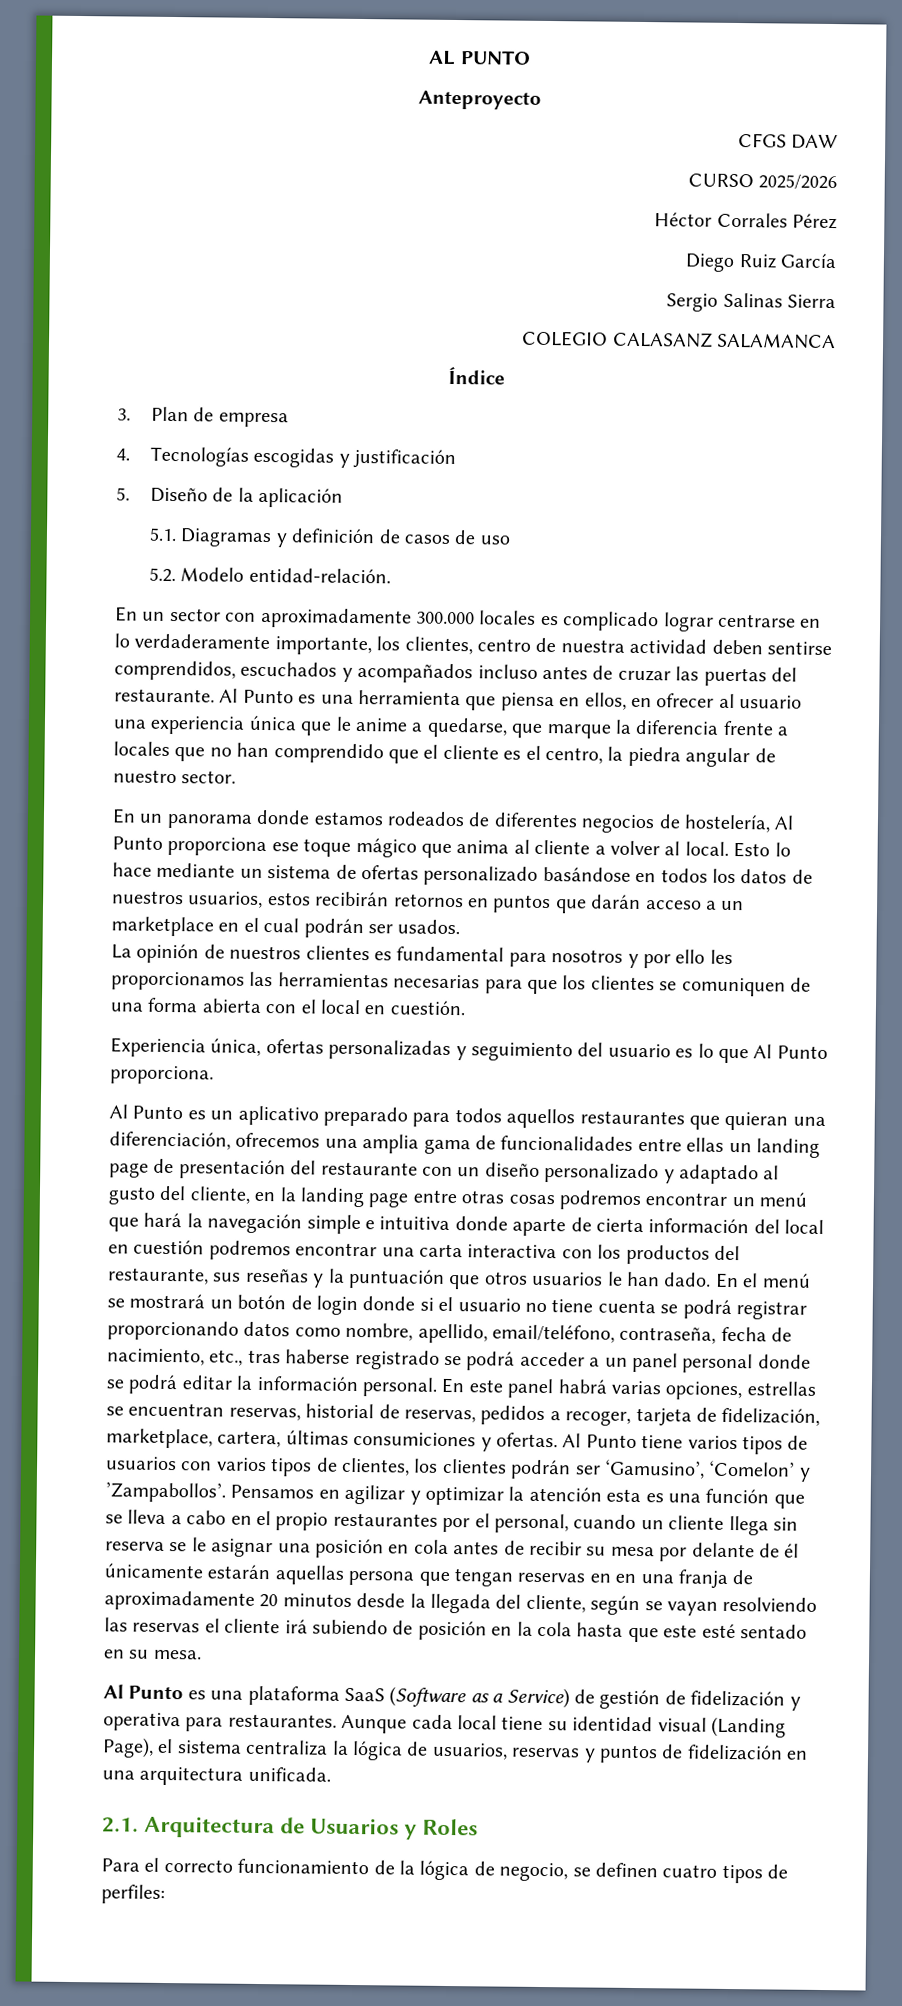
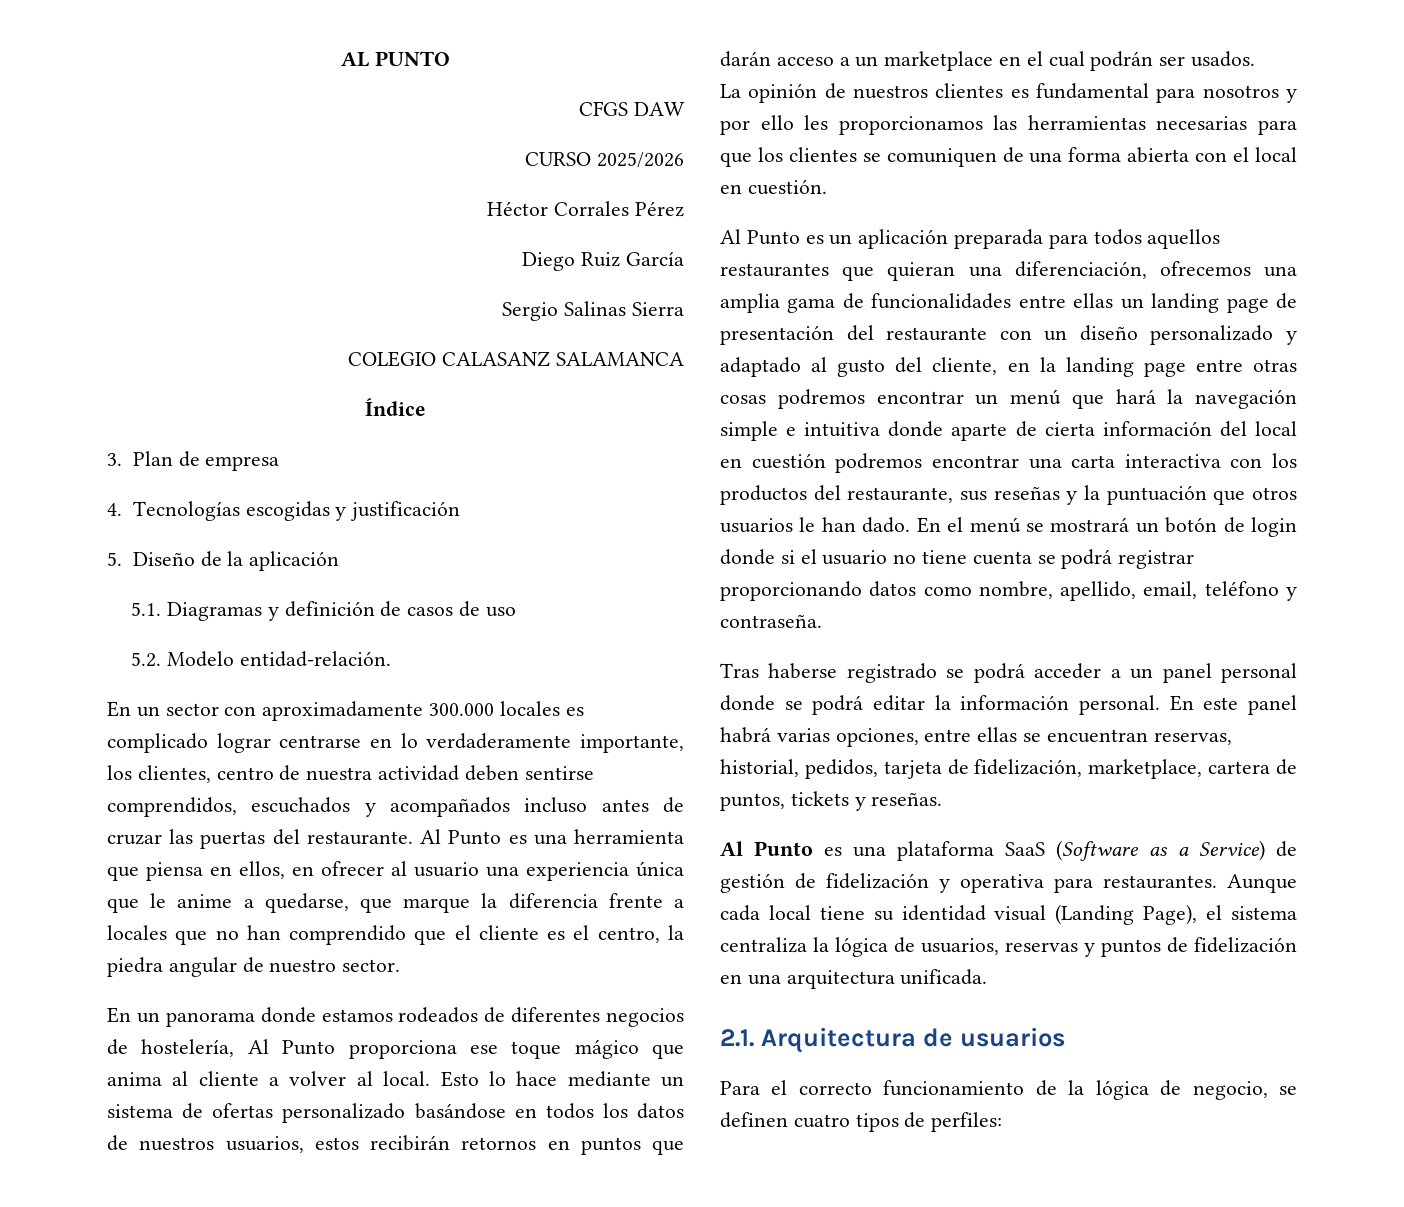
- Anteproyecto
- Experiencia única, ofertas personalizadas y seguimiento del usuario es lo que Al Punto proporciona.
- Al Punto es un aplicativo preparado para todos aquellos restaurantes que quieran una diferenciación, ofrecemos una amplia gama de funcionalidades entre ellas un landing page de presentación del restaurante con un diseño personalizado y adaptado al gusto del cliente, en la landing page entre otras cosas podremos encontrar un menú que hará la navegación simple e intuitiva donde aparte de cierta información del local en cuestión podremos encontrar una carta interactiva con los productos del restaurante, sus reseñas y la puntuación que otros usuarios le han dado.
+ Al Punto es un aplicación preparada para todos aquellos restaurantes que quieran una diferenciación, ofrecemos una amplia gama de funcionalidades entre ellas un landing page de presentación del restaurante con un diseño personalizado y adaptado al gusto del cliente, en la landing page entre otras cosas podremos encontrar un menú que hará la navegación simple e intuitiva donde aparte de cierta información del local en cuestión podremos encontrar una carta interactiva con los productos del restaurante, sus reseñas y la puntuación que otros usuarios le han dado.
- En el menú se mostrará un botón de login donde si el usuario no tiene cuenta se podrá registrar proporcionando datos como nombre, apellido, email/teléfono, contraseña, fecha de nacimiento, etc., tras haberse registrado se podrá acceder a un panel personal donde se podrá editar la información personal.
+ En el menú se mostrará un botón de login donde si el usuario no tiene cuenta se podrá registrar proporcionando datos como nombre, apellido, email, teléfono y contraseña.
+ Tras haberse registrado se podrá acceder a un panel personal donde se podrá editar la información personal.
- En este panel habrá varias opciones, estrellas se encuentran reservas, historial de reservas, pedidos a recoger, tarjeta de fidelización, marketplace, cartera, últimas consumiciones y ofertas. Al Punto tiene varios tipos de usuarios con varios tipos de clientes, los clientes podrán ser ‘Gamusino’, ‘Comelon’ y ’Zampabollos’. Pensamos en agilizar y optimizar la atención esta es una función que se lleva a cabo en el propio restaurantes por el personal, cuando un cliente llega sin reserva se le asignar una posición en cola antes de recibir su mesa por delante de él únicamente estarán aquellas persona que tengan reservas en en una franja de aproximadamente 20 minutos desde la llegada del cliente, según se vayan resolviendo las reservas el cliente irá subiendo de posición en la cola hasta que este esté sentado en su mesa.
+ En este panel habrá varias opciones, entre ellas se encuentran reservas, historial, pedidos, tarjeta de fidelización, marketplace, cartera de puntos, tickets y reseñas.
- 2.1. Arquitectura de Usuarios y Roles
+ 2.1. Arquitectura de usuarios

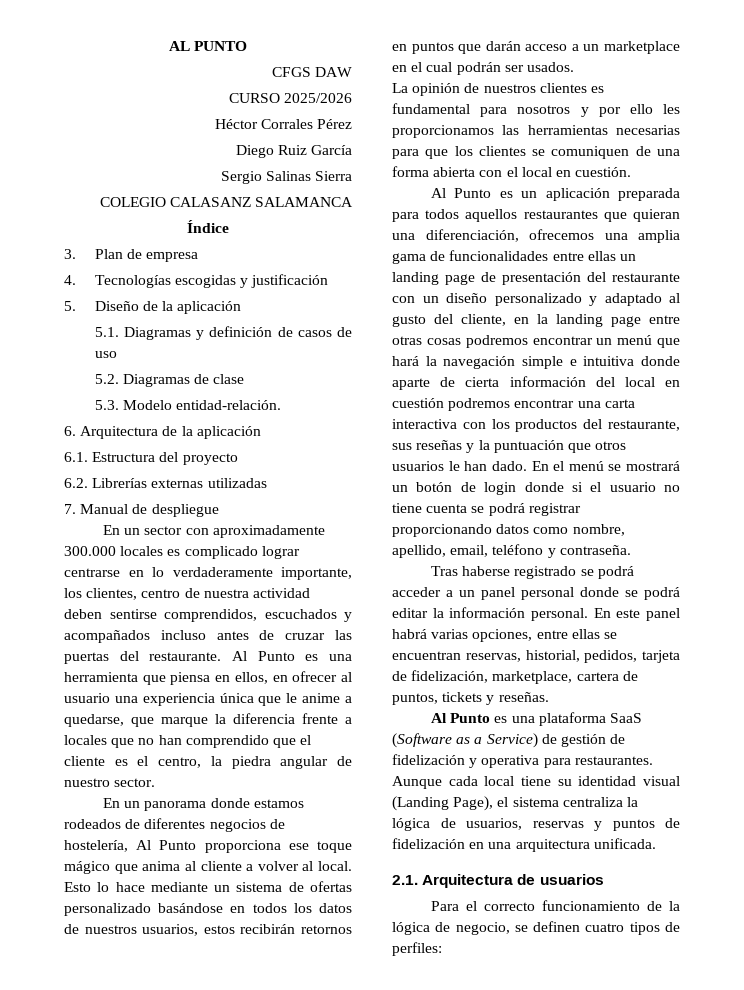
- 5.2. Modelo entidad-relación.
+ 5.2. Diagramas de clase
+ 5.3. Modelo entidad-relación.
+ 6. Arquitectura de la aplicación
+ 6.1. Estructura del proyecto
+ 6.2. Librerías externas utilizadas
+ 7. Manual de despliegue

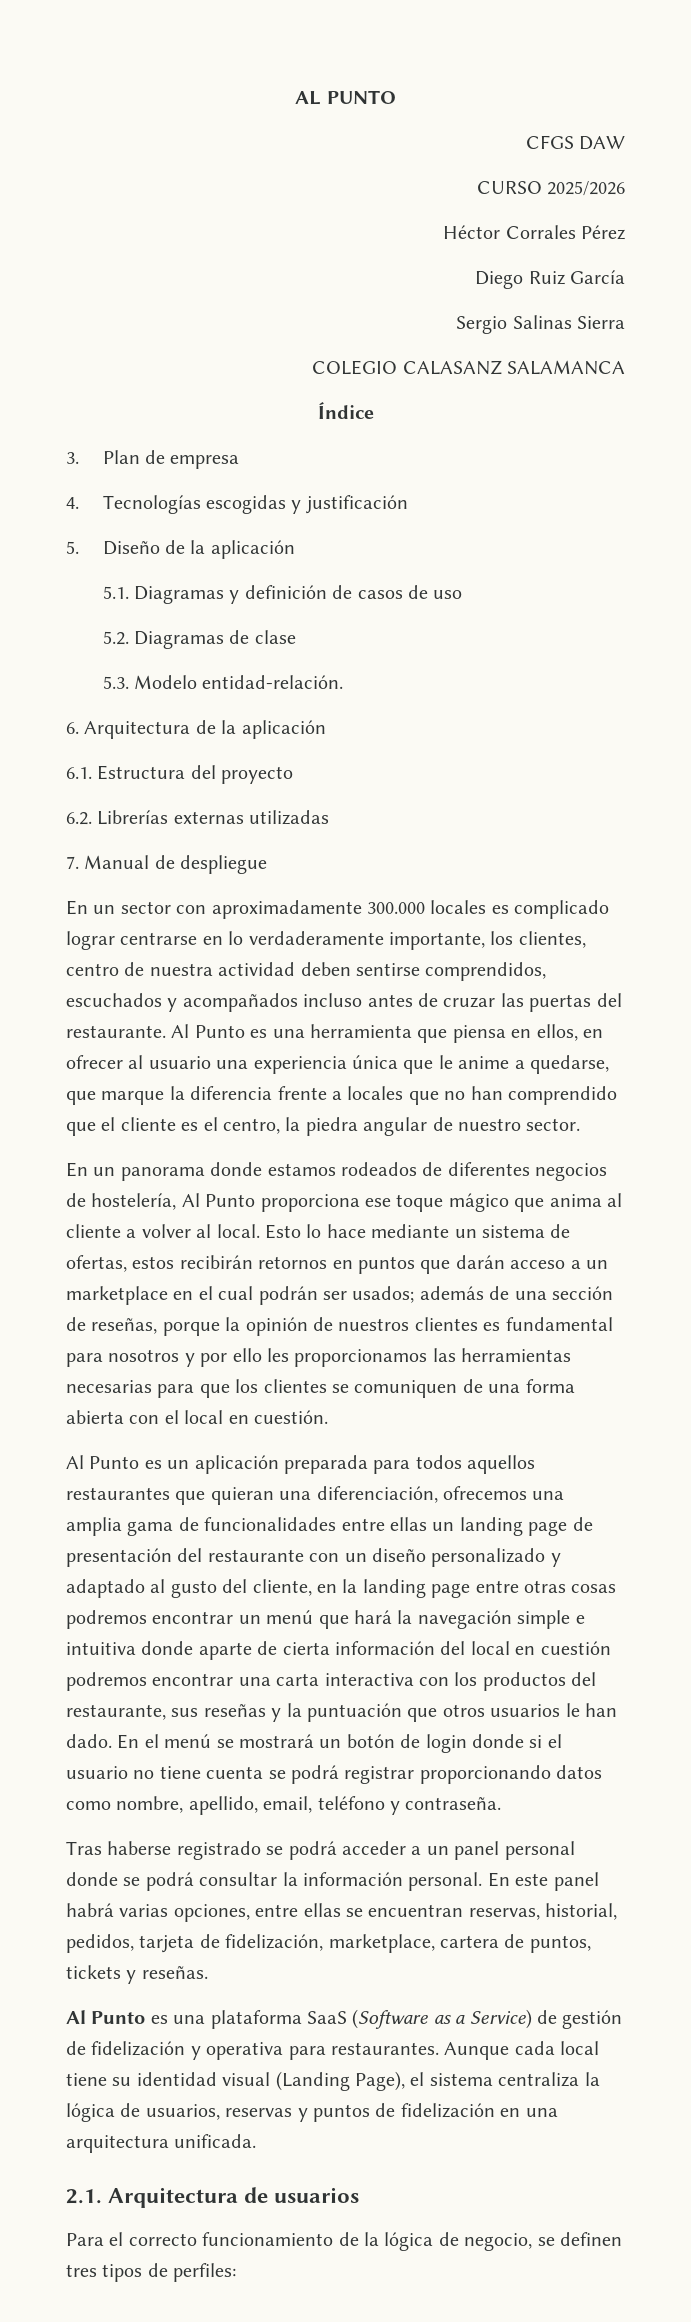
- Esto lo hace mediante un sistema de ofertas personalizado basándose en todos los datos de nuestros usuarios, estos recibirán retornos en puntos que darán acceso a un marketplace en el cual podrán ser usados.
- La opinión de nuestros clientes es fundamental para nosotros y por ello les proporcionamos las herramientas necesarias para que los clientes se comuniquen de una forma abierta con el local en cuestión.
+ Esto lo hace mediante un sistema de ofertas, estos recibirán retornos en puntos que darán acceso a un marketplace en el cual podrán ser usados; además de una sección de reseñas, porque la opinión de nuestros clientes es fundamental para nosotros y por ello les proporcionamos las herramientas necesarias para que los clientes se comuniquen de una forma abierta con el local en cuestión.
- Tras haberse registrado se podrá acceder a un panel personal donde se podrá editar la información personal.
+ Tras haberse registrado se podrá acceder a un panel personal donde se podrá consultar la información personal.
- Para el correcto funcionamiento de la lógica de negocio, se definen cuatro tipos de perfiles:
+ Para el correcto funcionamiento de la lógica de negocio, se definen tres tipos de perfiles:

